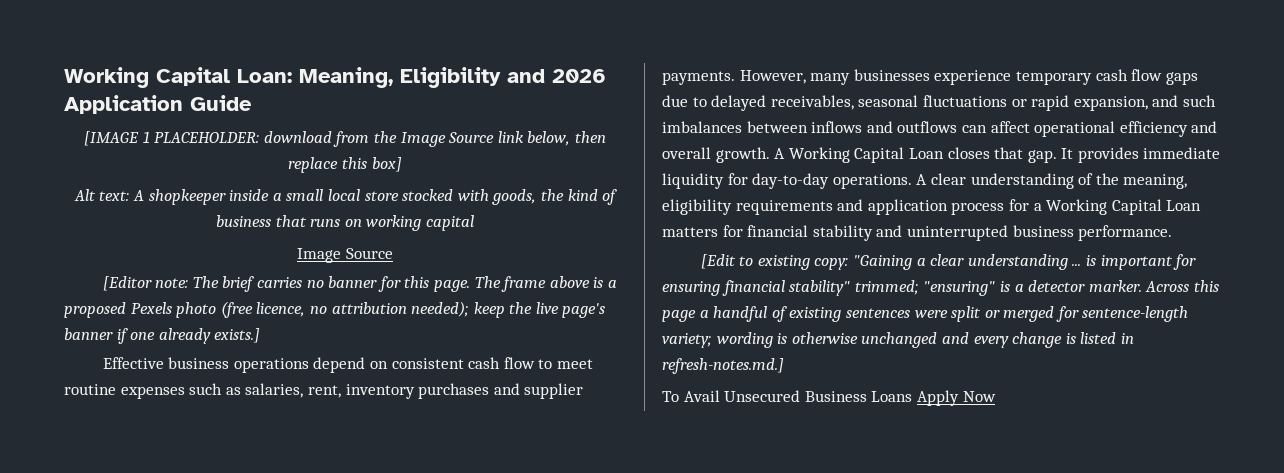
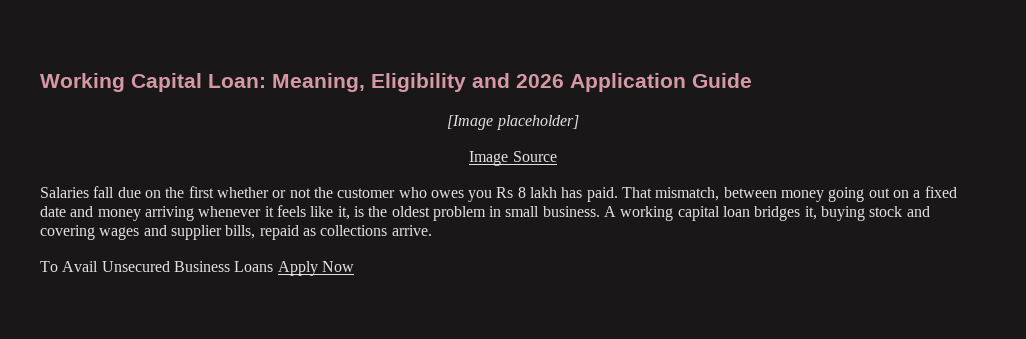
- [IMAGE 1 PLACEHOLDER: download from the Image Source link below, then replace this box]
- Alt text: A shopkeeper inside a small local store stocked with goods, the kind of business that runs on working capital
+ [Image placeholder]
  Image Source
- [Editor note: The brief carries no banner for this page. The frame above is a proposed Pexels photo (free licence, no attribution needed); keep the live page's banner if one already exists.]
- Effective business operations depend on consistent cash flow to meet routine expenses such as salaries, rent, inventory purchases and supplier payments. However, many businesses experience temporary cash flow gaps due to delayed receivables, seasonal fluctuations or rapid expansion, and such imbalances between inflows and outflows can affect operational efficiency and overall growth. A Working Capital Loan closes that gap. It provides immediate liquidity for day-to-day operations. A clear understanding of the meaning, eligibility requirements and application process for a Working Capital Loan matters for financial stability and uninterrupted business performance.
- [Edit to existing copy: "Gaining a clear understanding ... is important for ensuring financial stability" trimmed; "ensuring" is a detector marker. Across this page a handful of existing sentences were split or merged for sentence-length variety; wording is otherwise unchanged and every change is listed in refresh-notes.md.]
+ Salaries fall due on the first whether or not the customer who owes you Rs 8 lakh has paid. That mismatch, between money going out on a fixed date and money arriving whenever it feels like it, is the oldest problem in small business. A working capital loan bridges it, buying stock and covering wages and supplier bills, repaid as collections arrive.

